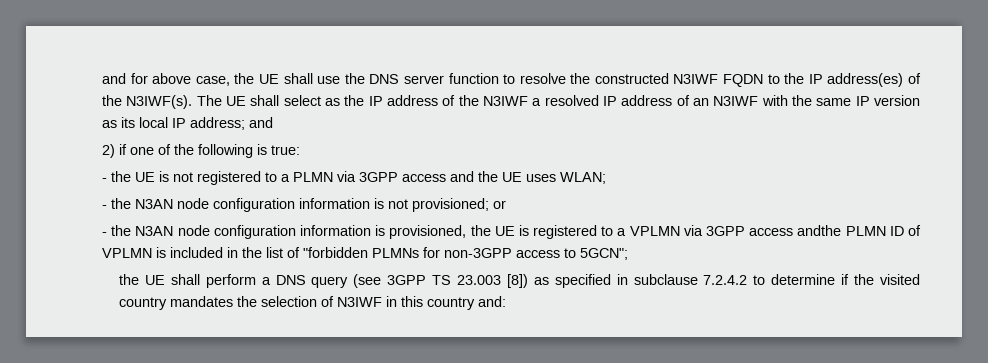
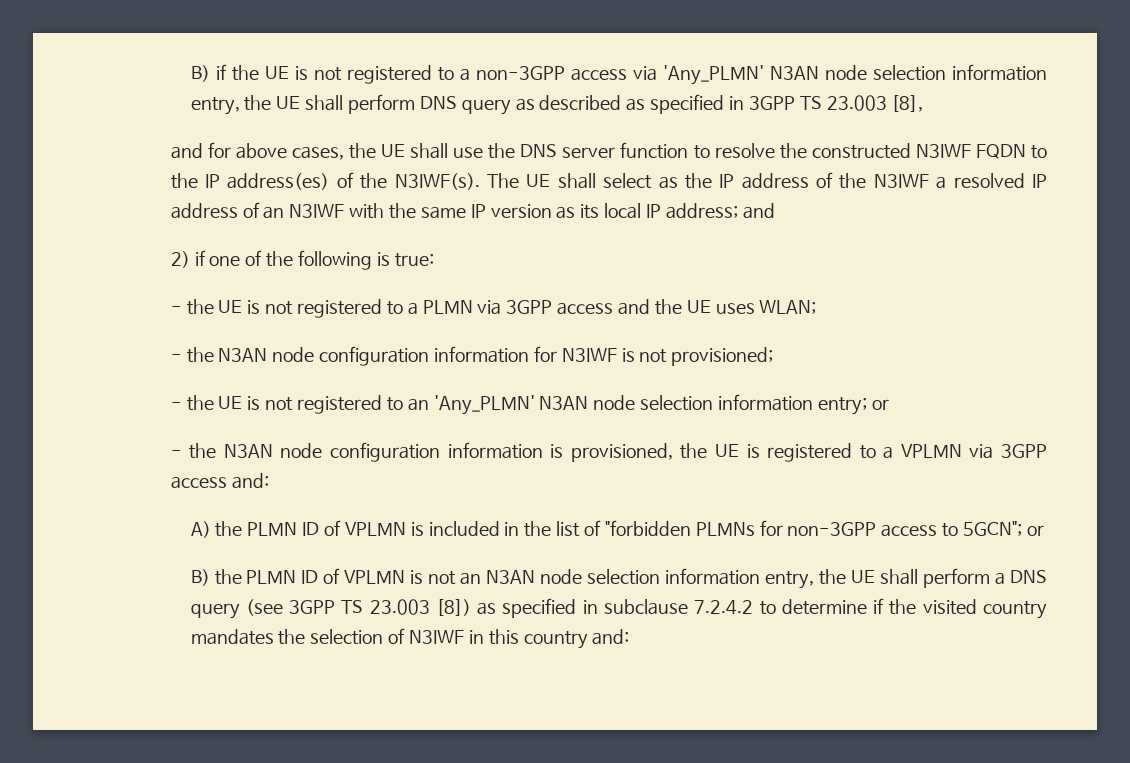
+ B) if the UE is not registered to a non-3GPP access via 'Any_PLMN' N3AN node selection information entry, the UE shall perform DNS query as described as specified in 3GPP TS 23.003 [8],
- and for above case, the UE shall use the DNS server function to resolve the constructed N3IWF FQDN to the IP address(es) of the N3IWF(s).
+ and for above cases, the UE shall use the DNS server function to resolve the constructed N3IWF FQDN to the IP address(es) of the N3IWF(s).
- - the N3AN node configuration information is not provisioned; or
+ - the N3AN node configuration information for N3IWF is not provisioned;
+ - the UE is not registered to an 'Any_PLMN' N3AN node selection information entry; or
- - the N3AN node configuration information is provisioned, the UE is registered to a VPLMN via 3GPP access andthe PLMN ID of VPLMN is included in the list of "forbidden PLMNs for non-3GPP access to 5GCN";
- the UE shall perform a DNS query (see 3GPP TS 23.003 [8]) as specified in subclause 7.2.4.2 to determine if the visited country mandates the selection of N3IWF in this country and:
+ - the N3AN node configuration information is provisioned, the UE is registered to a VPLMN via 3GPP access and:
+ A) the PLMN ID of VPLMN is included in the list of "forbidden PLMNs for non-3GPP access to 5GCN"; or
+ B) the PLMN ID of VPLMN is not an N3AN node selection information entry, the UE shall perform a DNS query (see 3GPP TS 23.003 [8]) as specified in subclause 7.2.4.2 to determine if the visited country mandates the selection of N3IWF in this country and:

